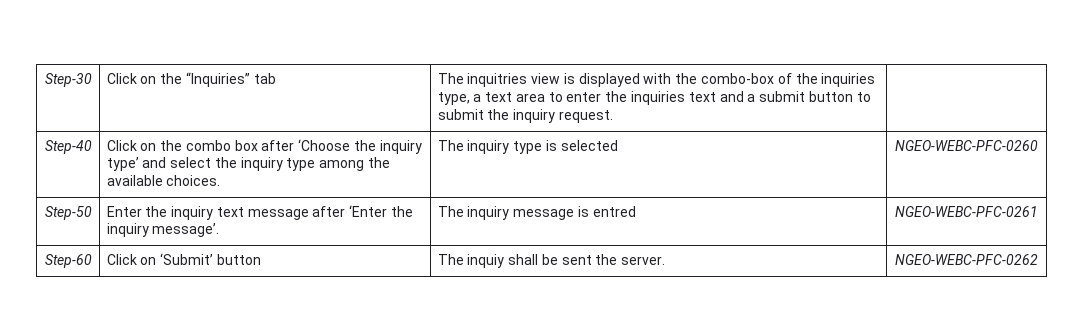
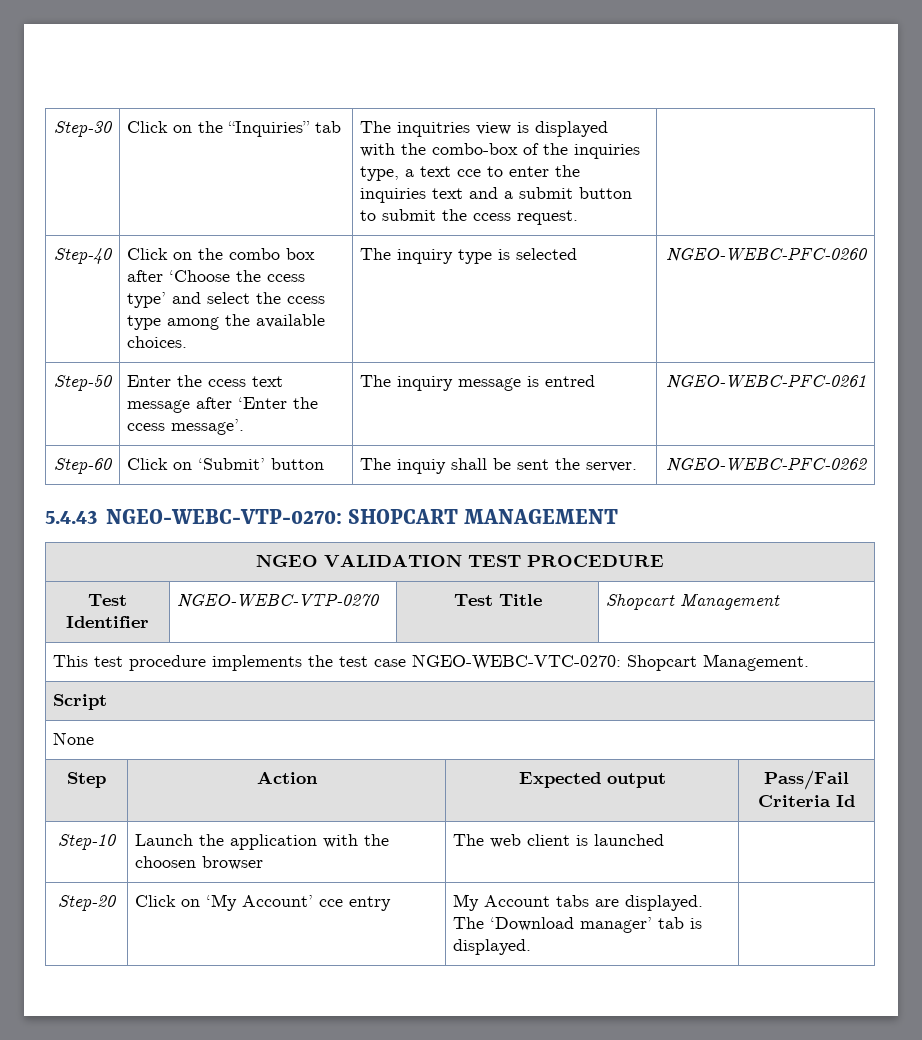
- Step-30 | Click on the “Inquiries” tab | The inquitries view is displayed with the combo-box of the inquiries type, a text area to enter the inquiries text and a submit button to submit the inquiry request. |
+ Step-30 | Click on the “Inquiries” tab | The inquitries view is displayed with the combo-box of the inquiries type, a text cce to enter the inquiries text and a submit button to submit the ccess request. |
- Step-40 | Click on the combo box after ‘Choose the inquiry type’ and select the inquiry type among the available choices. | The inquiry type is selected | NGEO-WEBC-PFC-0260
+ Step-40 | Click on the combo box after ‘Choose the ccess type’ and select the ccess type among the available choices. | The inquiry type is selected | NGEO-WEBC-PFC-0260
- Step-50 | Enter the inquiry text message after ‘Enter the inquiry message’. | The inquiry message is entred | NGEO-WEBC-PFC-0261
+ Step-50 | Enter the ccess text message after ‘Enter the ccess message’. | The inquiry message is entred | NGEO-WEBC-PFC-0261
+ 5.4.43 NGEO-WEBC-VTP-0270: SHOPCART MANAGEMENT
+ NGEO VALIDATION TEST PROCEDURE
+ Test Identifier | NGEO-WEBC-VTP-0270 | Test Title | Shopcart Management
+ This test procedure implements the test case NGEO-WEBC-VTC-0270: Shopcart Management.
+ Script
+ None
+ Step | Action | Expected output | Pass/Fail Criteria Id
+ Step-10 | Launch the application with the choosen browser | The web client is launched |
+ Step-20 | Click on ‘My Account’ cce entry | My Account tabs are displayed. The ‘Download manager’ tab is displayed. |

